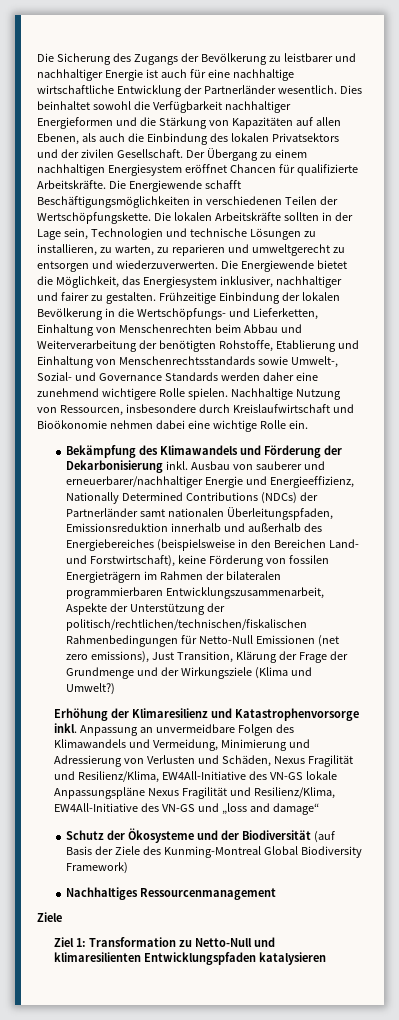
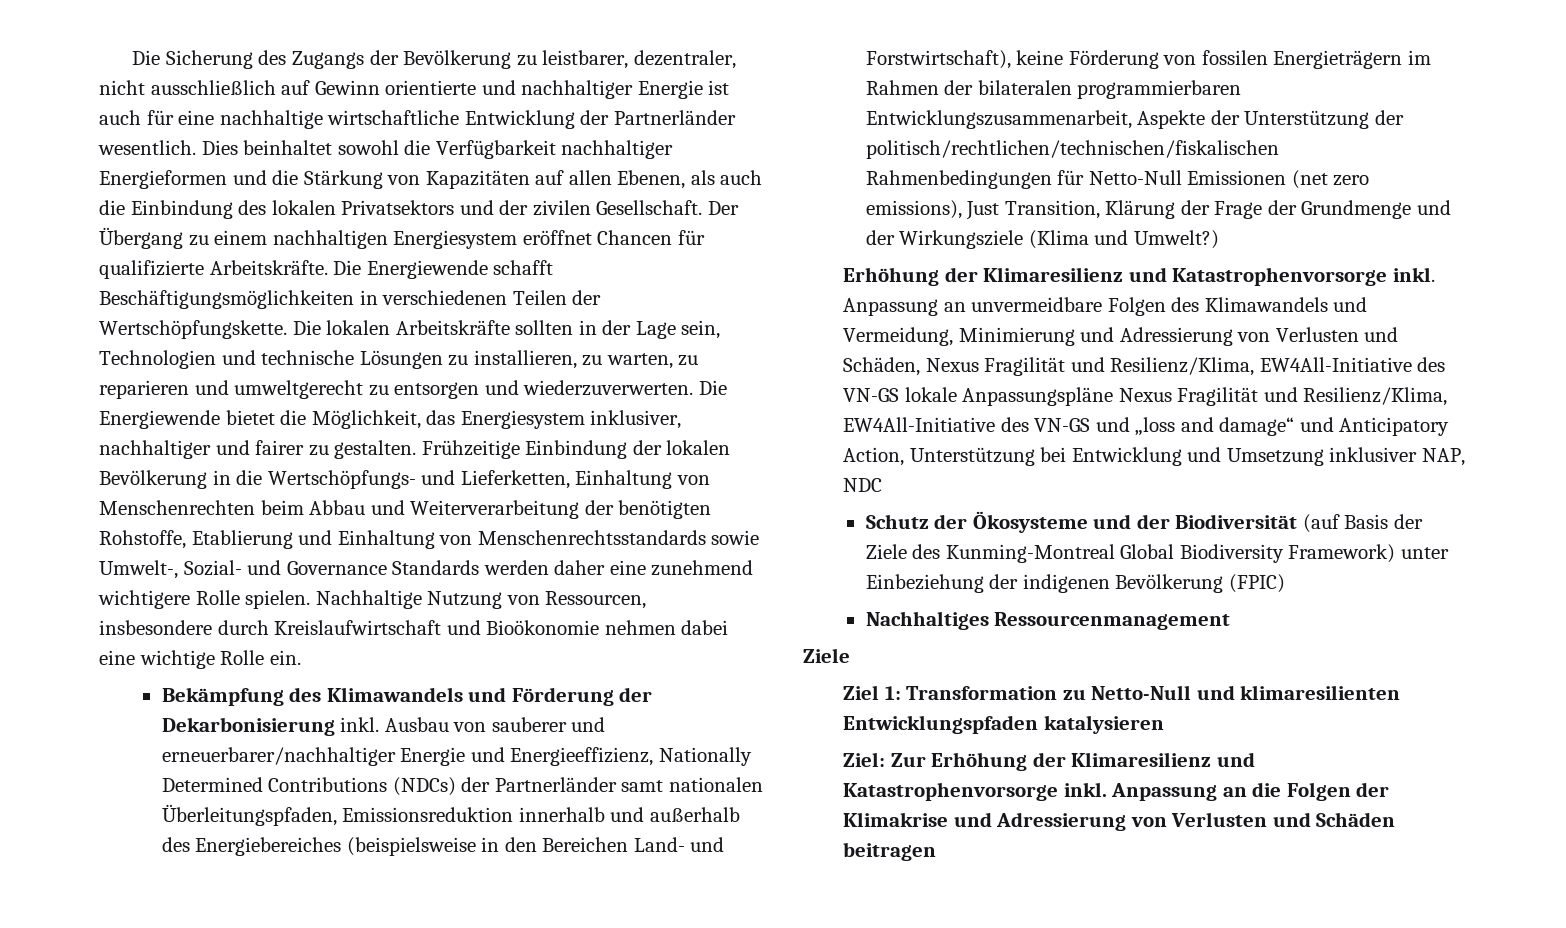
- Die Sicherung des Zugangs der Bevölkerung zu leistbarer und nachhaltiger Energie ist auch für eine nachhaltige wirtschaftliche Entwicklung der Partnerländer wesentlich.
+ Die Sicherung des Zugangs der Bevölkerung zu leistbarer, dezentraler, nicht ausschließlich auf Gewinn orientierte und nachhaltiger Energie ist auch für eine nachhaltige wirtschaftliche Entwicklung der Partnerländer wesentlich.
- Anpassung an unvermeidbare Folgen des Klimawandels und Vermeidung, Minimierung und Adressierung von Verlusten und Schäden, Nexus Fragilität und Resilienz/Klima, EW4All-Initiative des VN-GS lokale Anpassungspläne Nexus Fragilität und Resilienz/Klima, EW4All-Initiative des VN-GS und „loss and damage“
+ Anpassung an unvermeidbare Folgen des Klimawandels und Vermeidung, Minimierung und Adressierung von Verlusten und Schäden, Nexus Fragilität und Resilienz/Klima, EW4All-Initiative des VN-GS lokale Anpassungspläne Nexus Fragilität und Resilienz/Klima, EW4All-Initiative des VN-GS und „loss and damage“ und Anticipatory Action, Unterstützung bei Entwicklung und Umsetzung inklusiver NAP, NDC
- Schutz der Ökosysteme und der Biodiversität (auf Basis der Ziele des Kunming-Montreal Global Biodiversity Framework)
+ Schutz der Ökosysteme und der Biodiversität (auf Basis der Ziele des Kunming-Montreal Global Biodiversity Framework) unter Einbeziehung der indigenen Bevölkerung (FPIC)
+ Ziel: Zur Erhöhung der Klimaresilienz und Katastrophenvorsorge inkl. Anpassung an die Folgen der Klimakrise und Adressierung von Verlusten und Schäden beitragen

